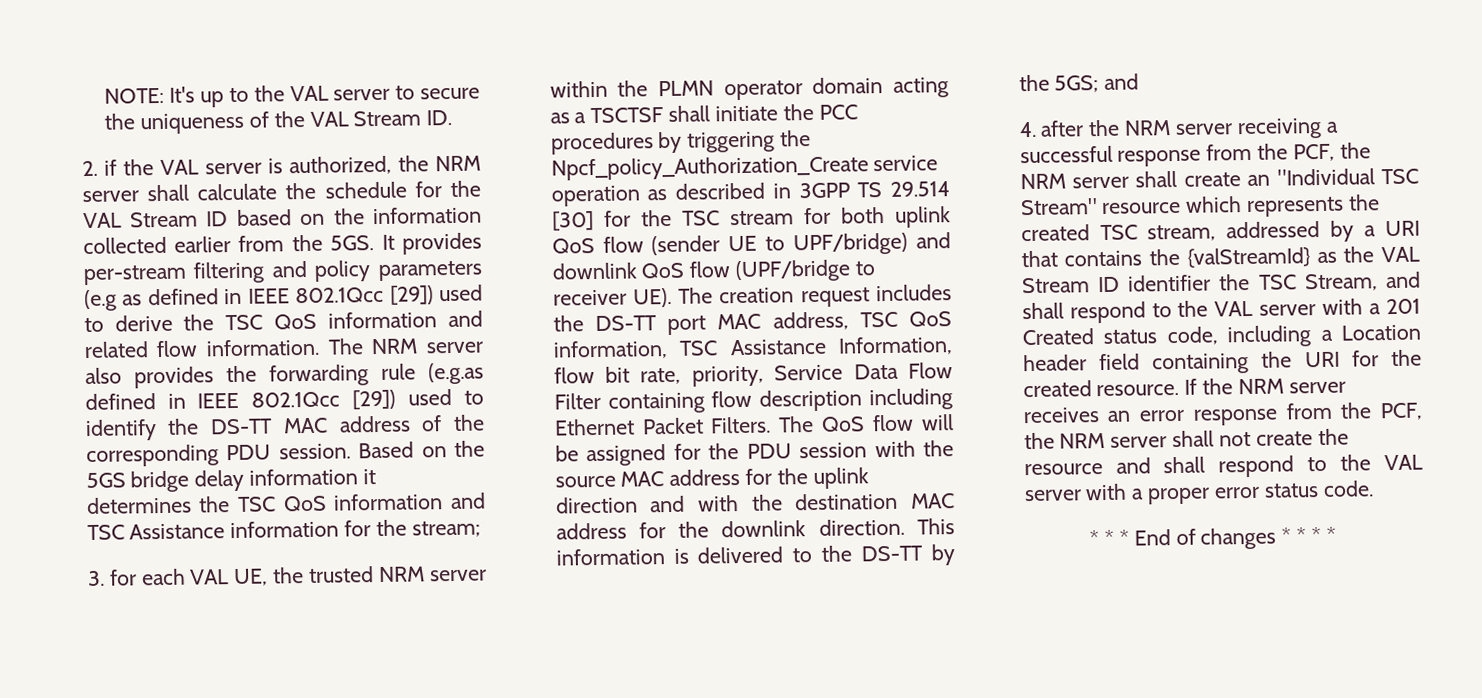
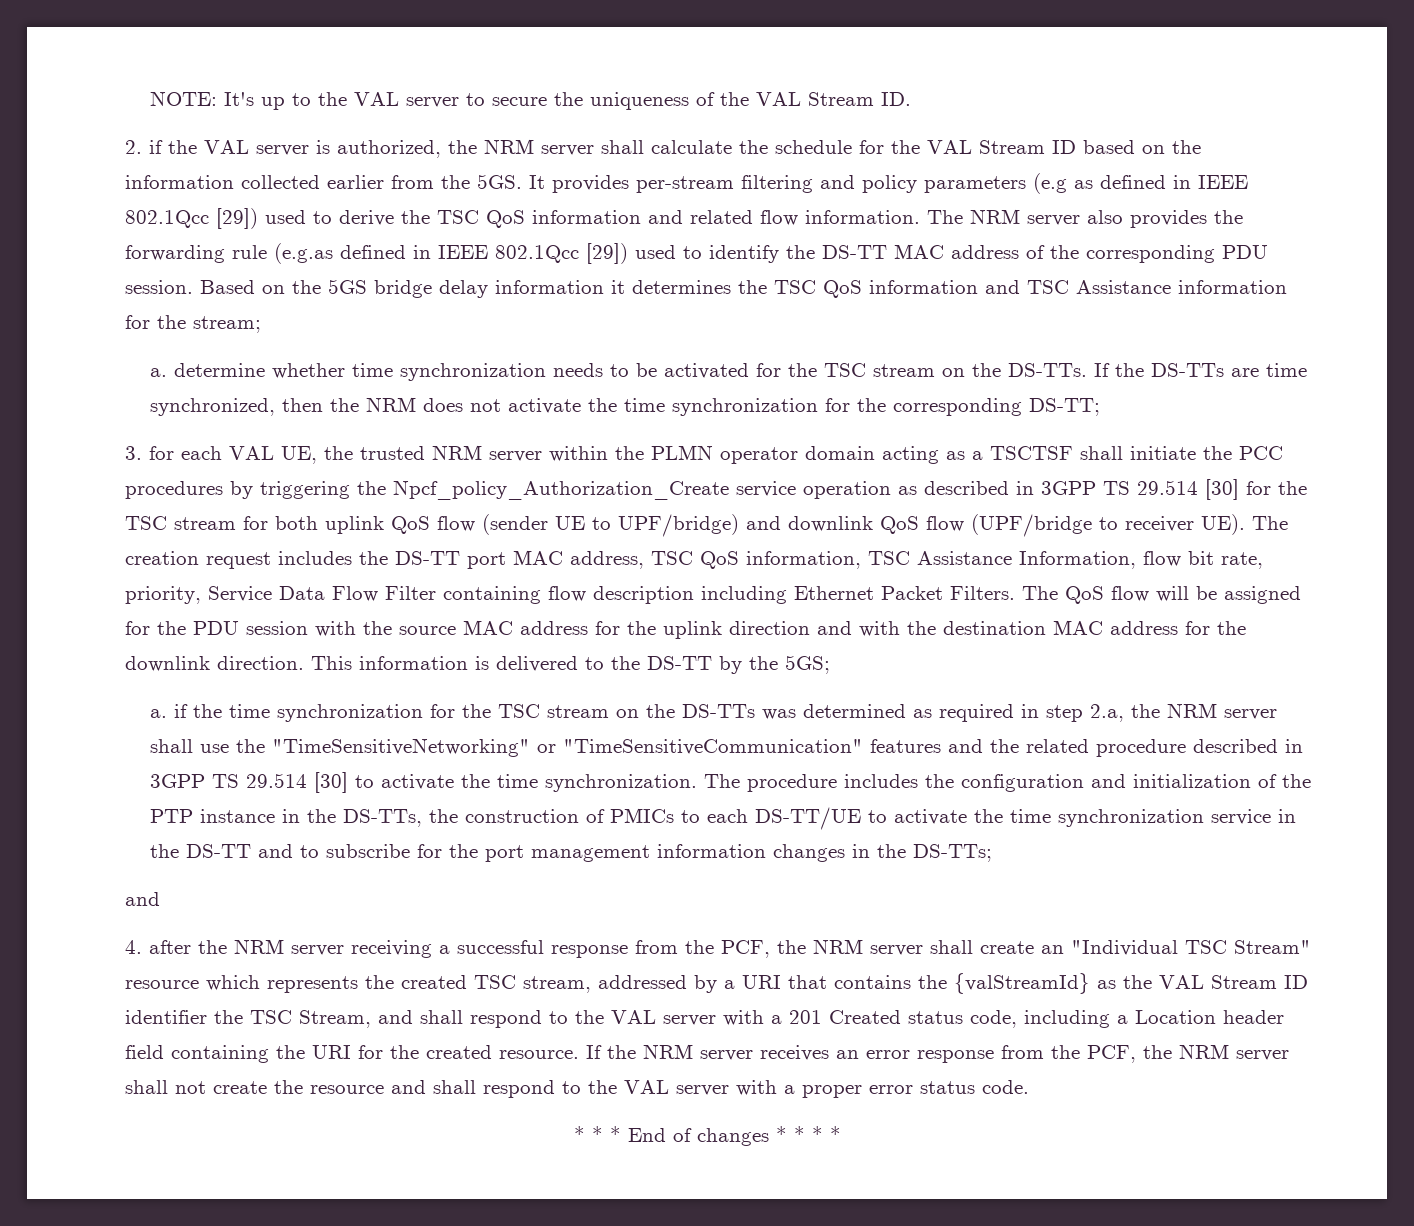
+ a. determine whether time synchronization needs to be activated for the TSC stream on the DS-TTs. If the DS-TTs are time synchronized, then the NRM does not activate the time synchronization for the corresponding DS-TT;
- This information is delivered to the DS-TT by the 5GS; and
+ This information is delivered to the DS-TT by the 5GS;
+ a. if the time synchronization for the TSC stream on the DS-TTs was determined as required in step 2.a, the NRM server shall use the "TimeSensitiveNetworking" or "TimeSensitiveCommunication" features and the related procedure described in 3GPP TS 29.514 [30] to activate the time synchronization. The procedure includes the configuration and initialization of the PTP instance in the DS-TTs, the construction of PMICs to each DS-TT/UE to activate the time synchronization service in the DS-TT and to subscribe for the port management information changes in the DS-TTs;
+ and

